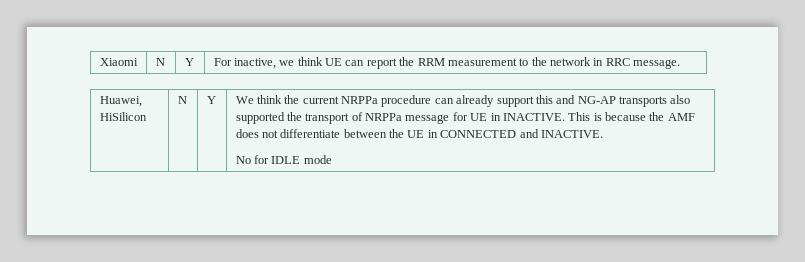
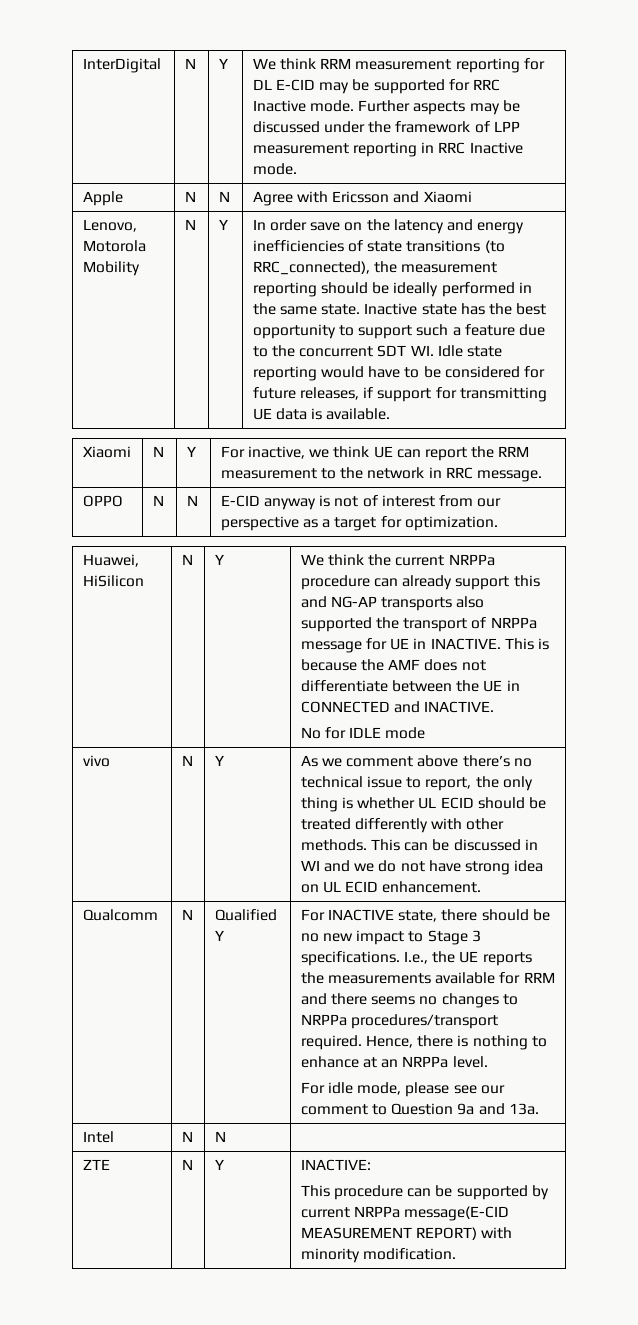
+ InterDigital | N | Y | We think RRM measurement reporting for DL E-CID may be supported for RRC Inactive mode. Further aspects may be discussed under the framework of LPP measurement reporting in RRC Inactive mode.
+ Apple | N | N | Agree with Ericsson and Xiaomi
+ Lenovo, Motorola Mobility | N | Y | In order save on the latency and energy inefficiencies of state transitions (to RRC_connected), the measurement reporting should be ideally performed in the same state. Inactive state has the best opportunity to support such a feature due to the concurrent SDT WI. Idle state reporting would have to be considered for future releases, if support for transmitting UE data is available.
+ OPPO | N | N | E-CID anyway is not of interest from our perspective as a target for optimization.
+ vivo | N | Y | As we comment above there’s no technical issue to report, the only thing is whether UL ECID should be treated differently with other methods. This can be discussed in WI and we do not have strong idea on UL ECID enhancement.
+ Qualcomm | N | Qualified Y | For INACTIVE state, there should be no new impact to Stage 3 specifications. I.e., the UE reports the measurements available for RRM and there seems no changes to NRPPa procedures/transport required. Hence, there is nothing to enhance at an NRPPa level.
+ For idle mode, please see our comment to Question 9a and 13a.
+ Intel | N | N |
+ ZTE | N | Y | INACTIVE:
+ This procedure can be supported by current NRPPa message(E-CID MEASUREMENT REPORT) with minority modification.

